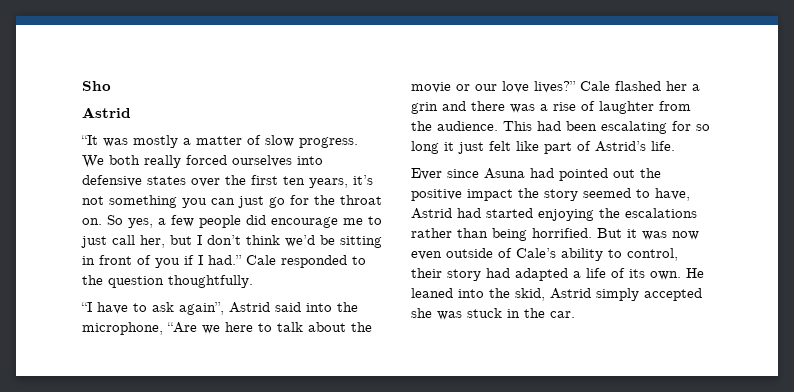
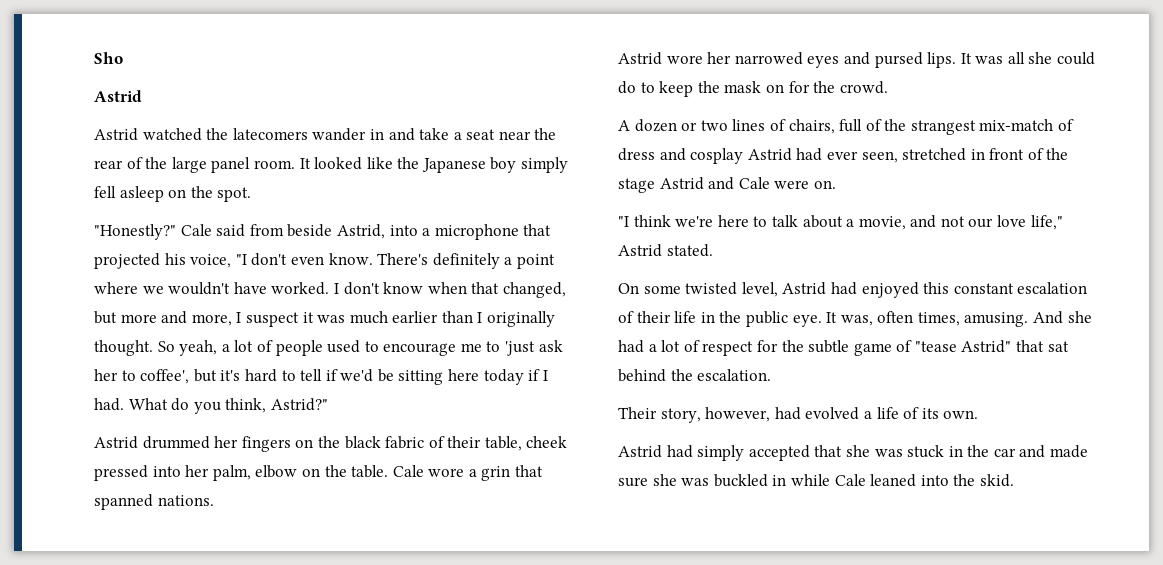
- “It was mostly a matter of slow progress. We both really forced ourselves into defensive states over the first ten years, it’s not something you can just go for the throat on. So yes, a few people did encourage me to just call her, but I don’t think we’d be sitting in front of you if I had.” Cale responded to the question thoughtfully.
- “I have to ask again”, Astrid said into the microphone, “Are we here to talk about the movie or our love lives?” Cale flashed her a grin and there was a rise of laughter from the audience. This had been escalating for so long it just felt like part of Astrid’s life.
- Ever since Asuna had pointed out the positive impact the story seemed to have, Astrid had started enjoying the escalations rather than being horrified. But it was now even outside of Cale’s ability to control, their story had adapted a life of its own. He leaned into the skid, Astrid simply accepted she was stuck in the car.
+ Astrid watched the latecomers wander in and take a seat near the rear of the large panel room. It looked like the Japanese boy simply fell asleep on the spot.
+ "Honestly?" Cale said from beside Astrid, into a microphone that projected his voice, "I don't even know. There's definitely a point where we wouldn't have worked. I don't know when that changed, but more and more, I suspect it was much earlier than I originally thought. So yeah, a lot of people used to encourage me to 'just ask her to coffee', but it's hard to tell if we'd be sitting here today if I had. What do you think, Astrid?"
+ Astrid drummed her fingers on the black fabric of their table, cheek pressed into her palm, elbow on the table. Cale wore a grin that spanned nations.
+ Astrid wore her narrowed eyes and pursed lips. It was all she could do to keep the mask on for the crowd.
+ A dozen or two lines of chairs, full of the strangest mix-match of dress and cosplay Astrid had ever seen, stretched in front of the stage Astrid and Cale were on.
+ "I think we're here to talk about a movie, and not our love life," Astrid stated.
+ On some twisted level, Astrid had enjoyed this constant escalation of their life in the public eye. It was, often times, amusing. And she had a lot of respect for the subtle game of "tease Astrid" that sat behind the escalation.
+ Their story, however, had evolved a life of its own.
+ Astrid had simply accepted that she was stuck in the car and made sure she was buckled in while Cale leaned into the skid.

